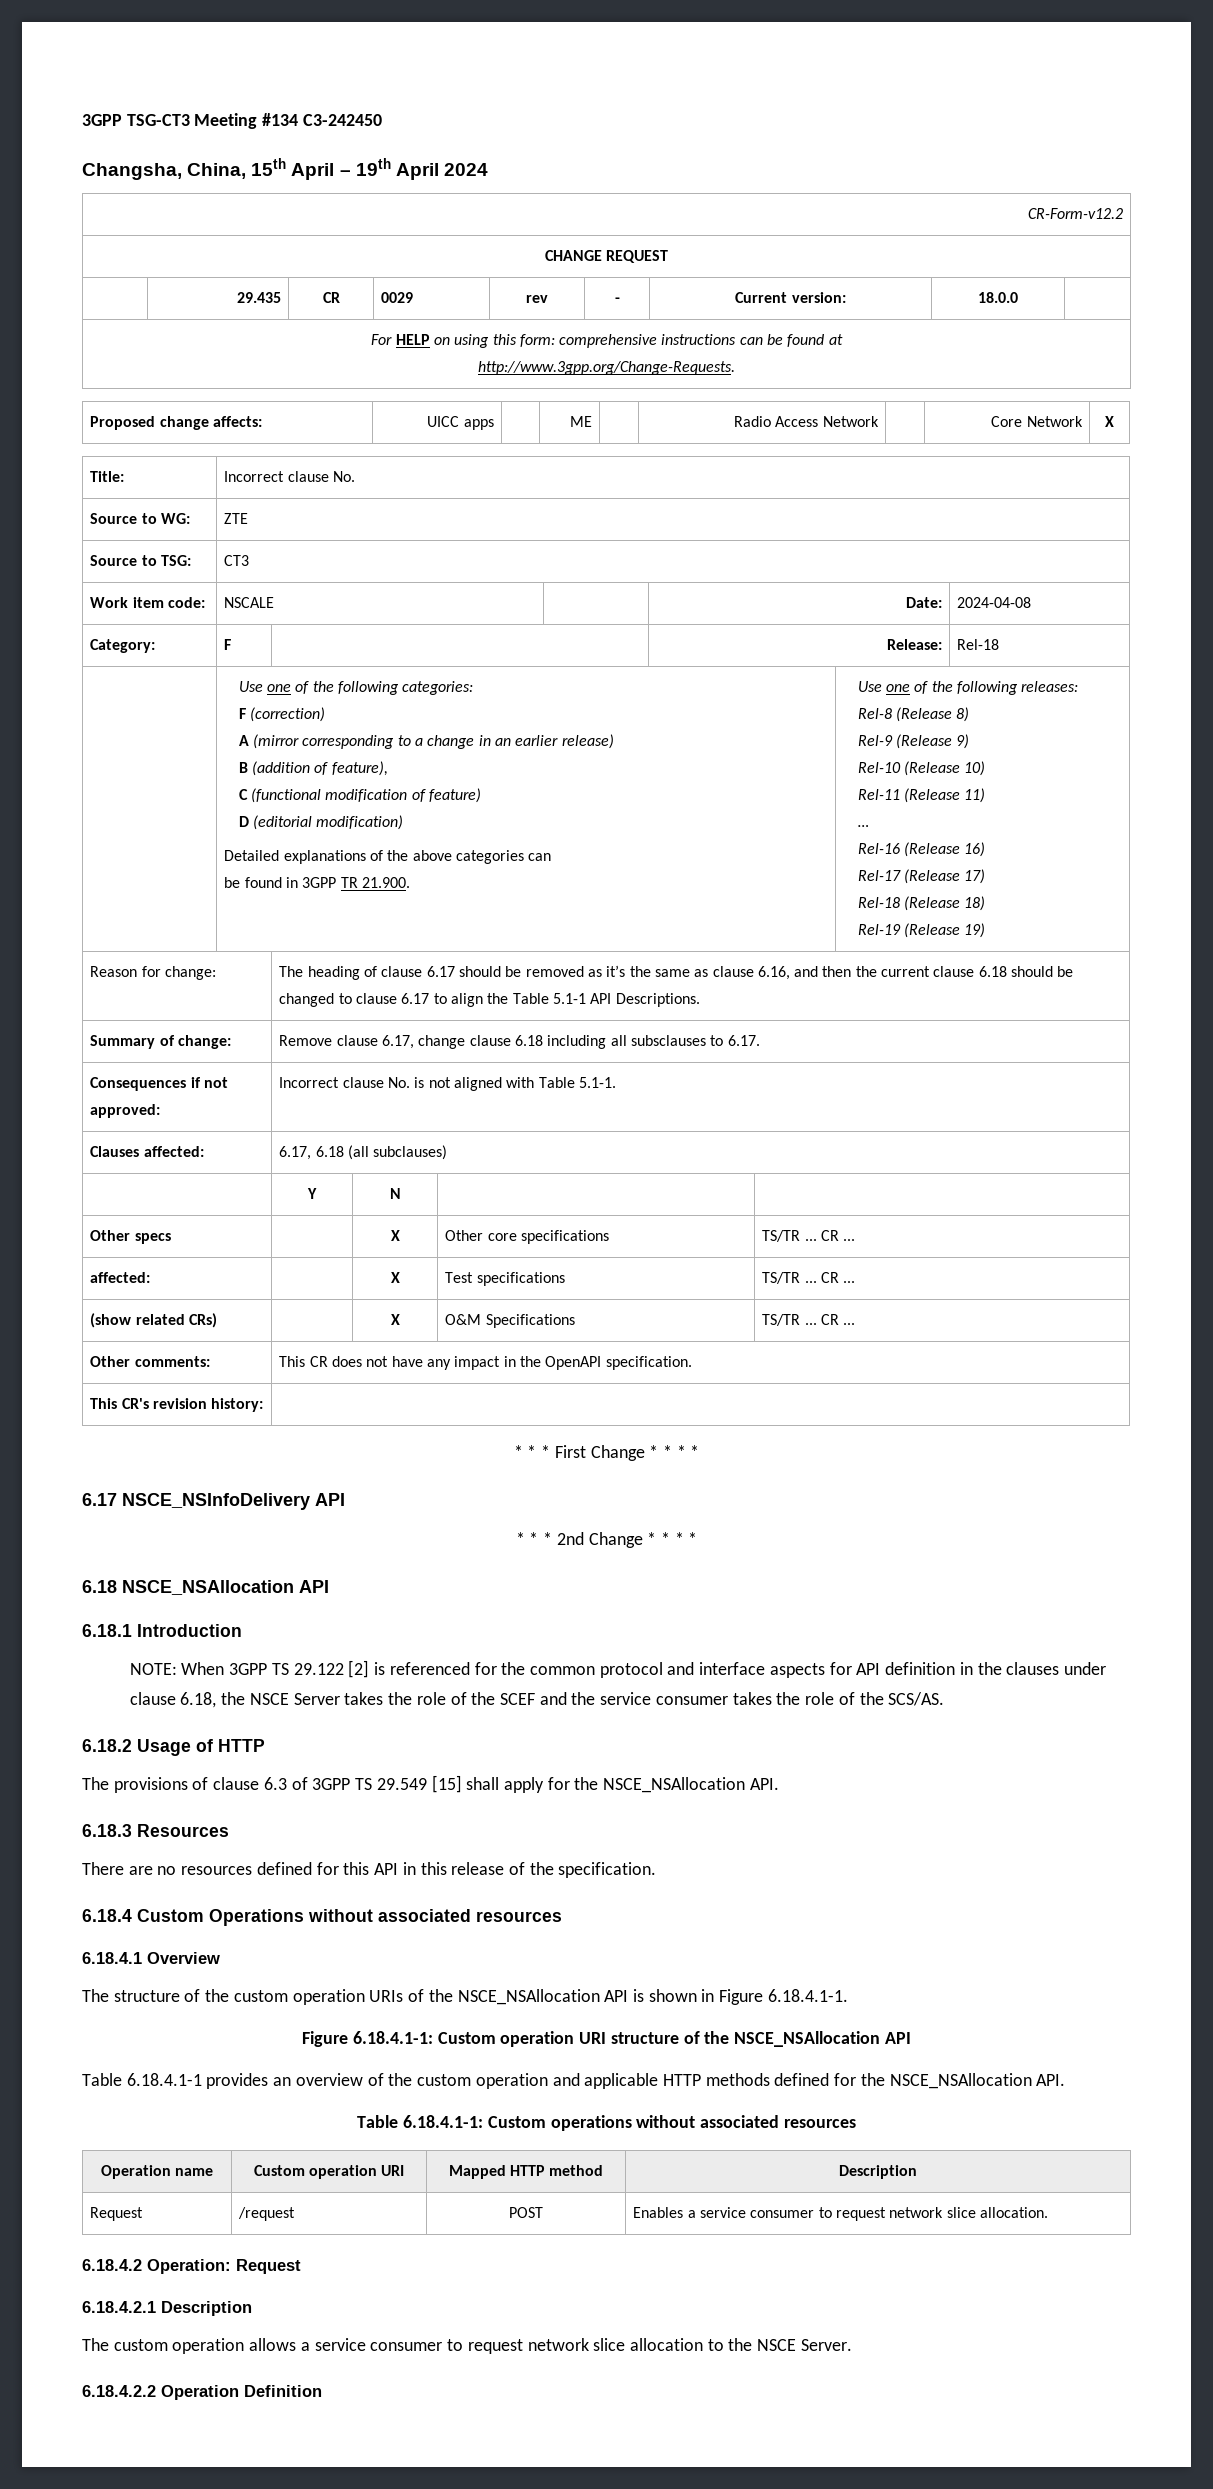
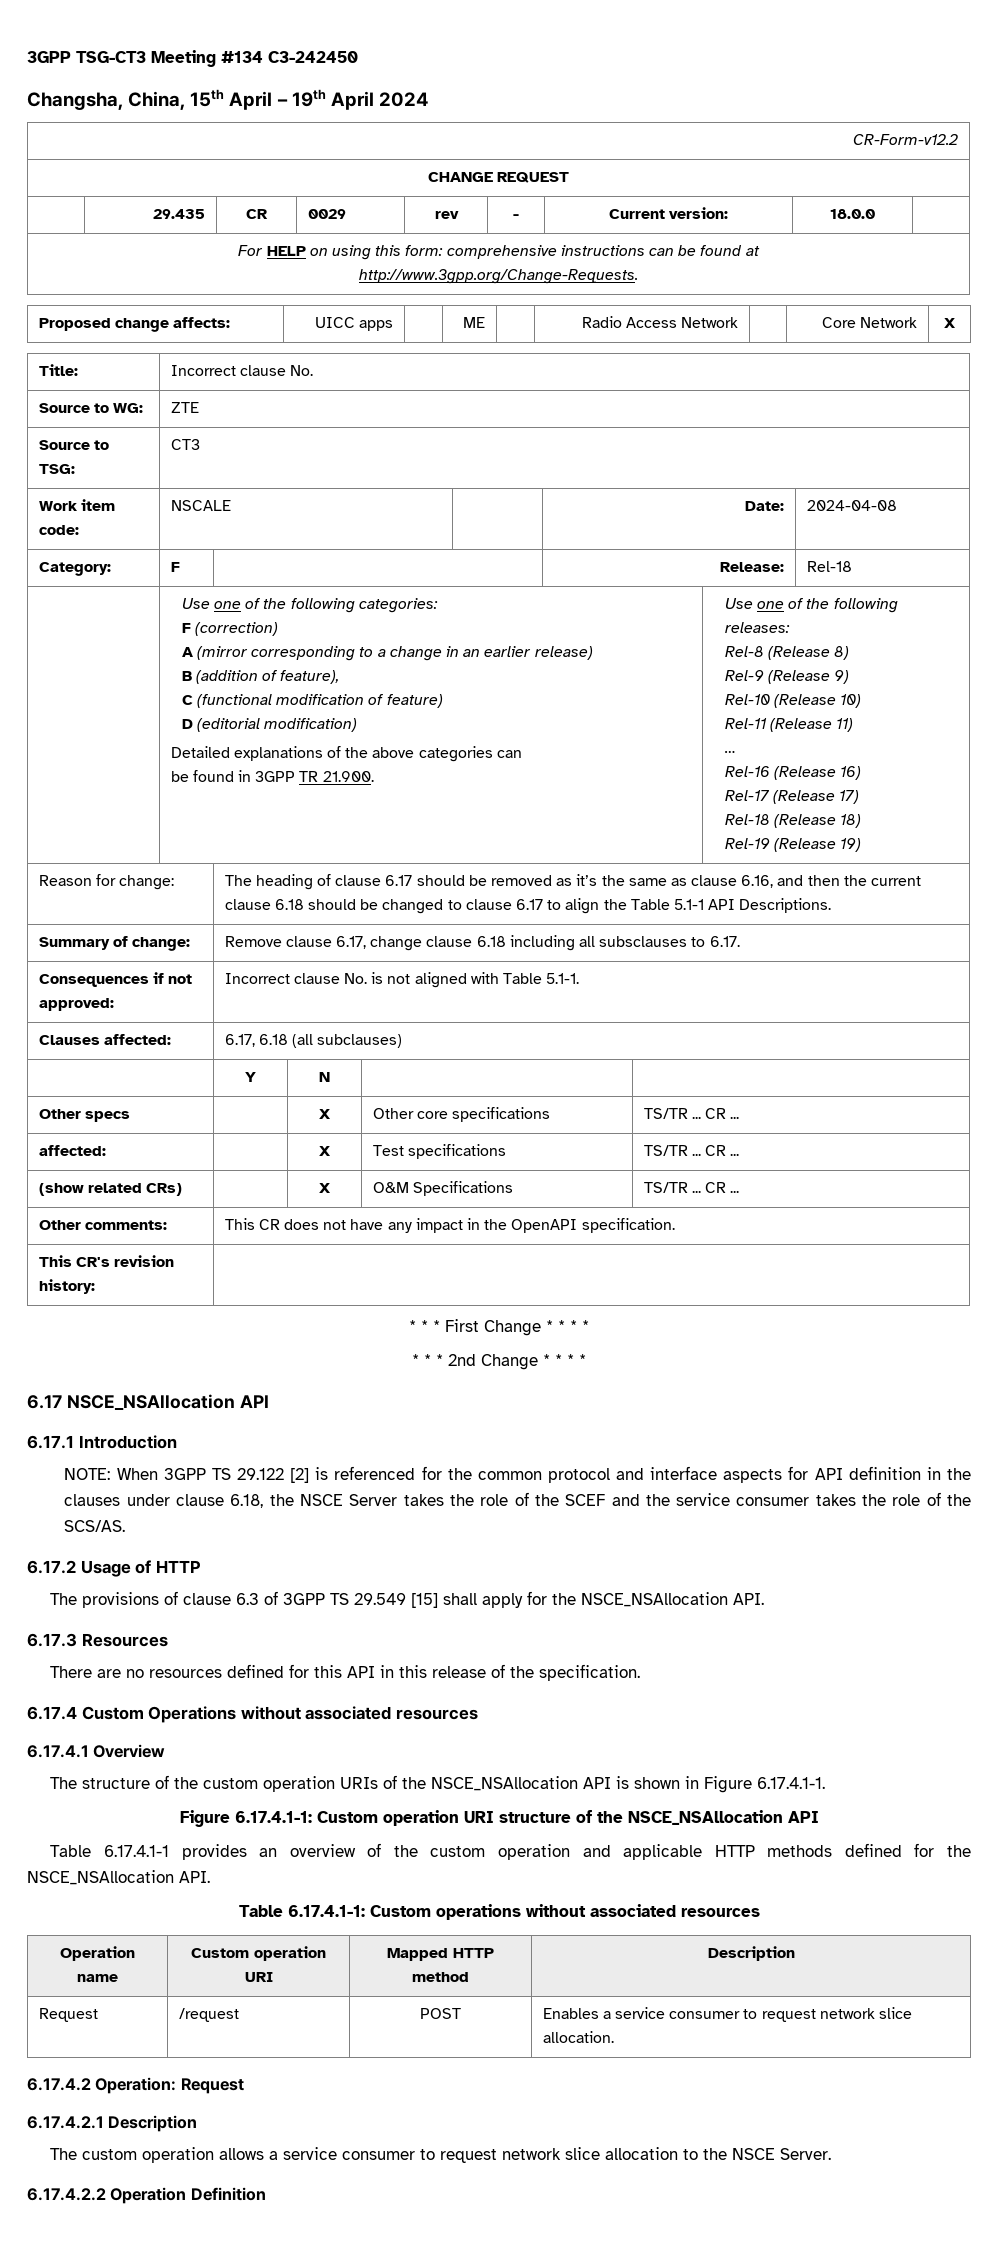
- 6.17 NSCE_NSInfoDelivery API
- 6.18 NSCE_NSAllocation API
- 6.18.1 Introduction
+ 6.17 NSCE_NSAllocation API
+ 6.17.1 Introduction
- 6.18.2 Usage of HTTP
+ 6.17.2 Usage of HTTP
- 6.18.3 Resources
+ 6.17.3 Resources
- 6.18.4 Custom Operations without associated resources
+ 6.17.4 Custom Operations without associated resources
- 6.18.4.1 Overview
+ 6.17.4.1 Overview
- The structure of the custom operation URIs of the NSCE_NSAllocation API is shown in Figure 6.18.4.1-1.
- Figure 6.18.4.1-1: Custom operation URI structure of the NSCE_NSAllocation API
+ The structure of the custom operation URIs of the NSCE_NSAllocation API is shown in Figure 6.17.4.1-1.
+ Figure 6.17.4.1-1: Custom operation URI structure of the NSCE_NSAllocation API
- Table 6.18.4.1-1 provides an overview of the custom operation and applicable HTTP methods defined for the NSCE_NSAllocation API.
+ Table 6.17.4.1-1 provides an overview of the custom operation and applicable HTTP methods defined for the NSCE_NSAllocation API.
- Table 6.18.4.1-1: Custom operations without associated resources
+ Table 6.17.4.1-1: Custom operations without associated resources
- 6.18.4.2 Operation: Request
+ 6.17.4.2 Operation: Request
- 6.18.4.2.1 Description
+ 6.17.4.2.1 Description
- 6.18.4.2.2 Operation Definition
+ 6.17.4.2.2 Operation Definition

